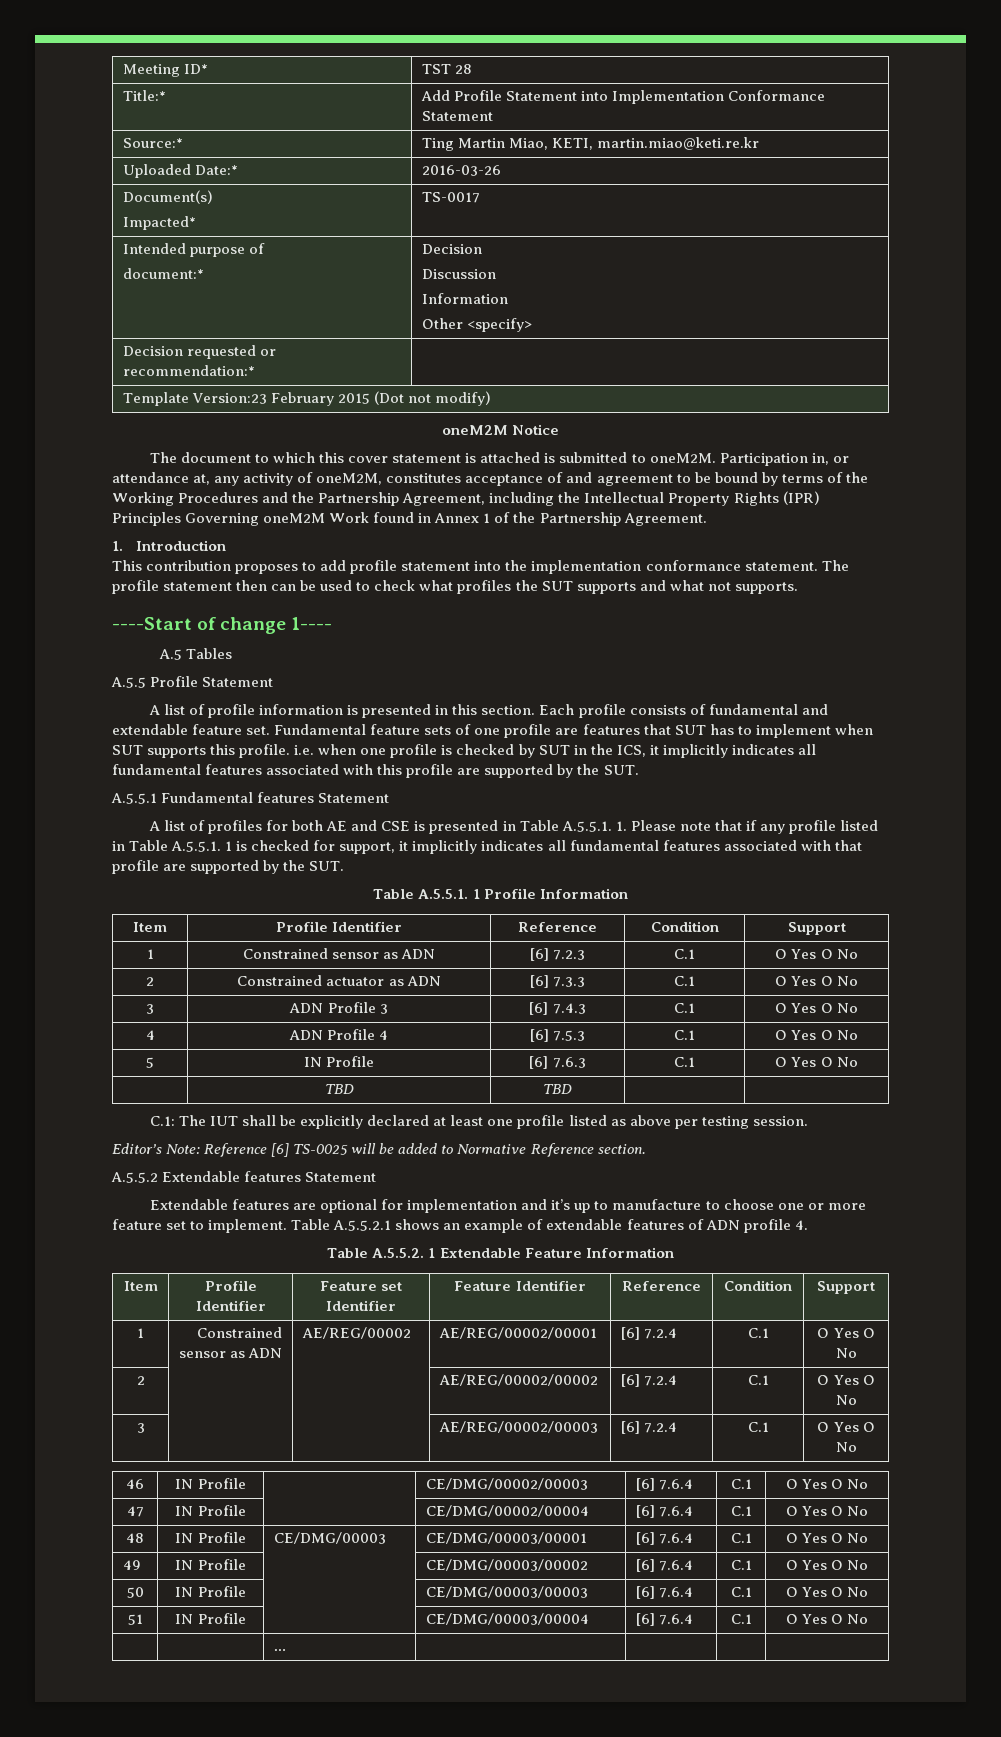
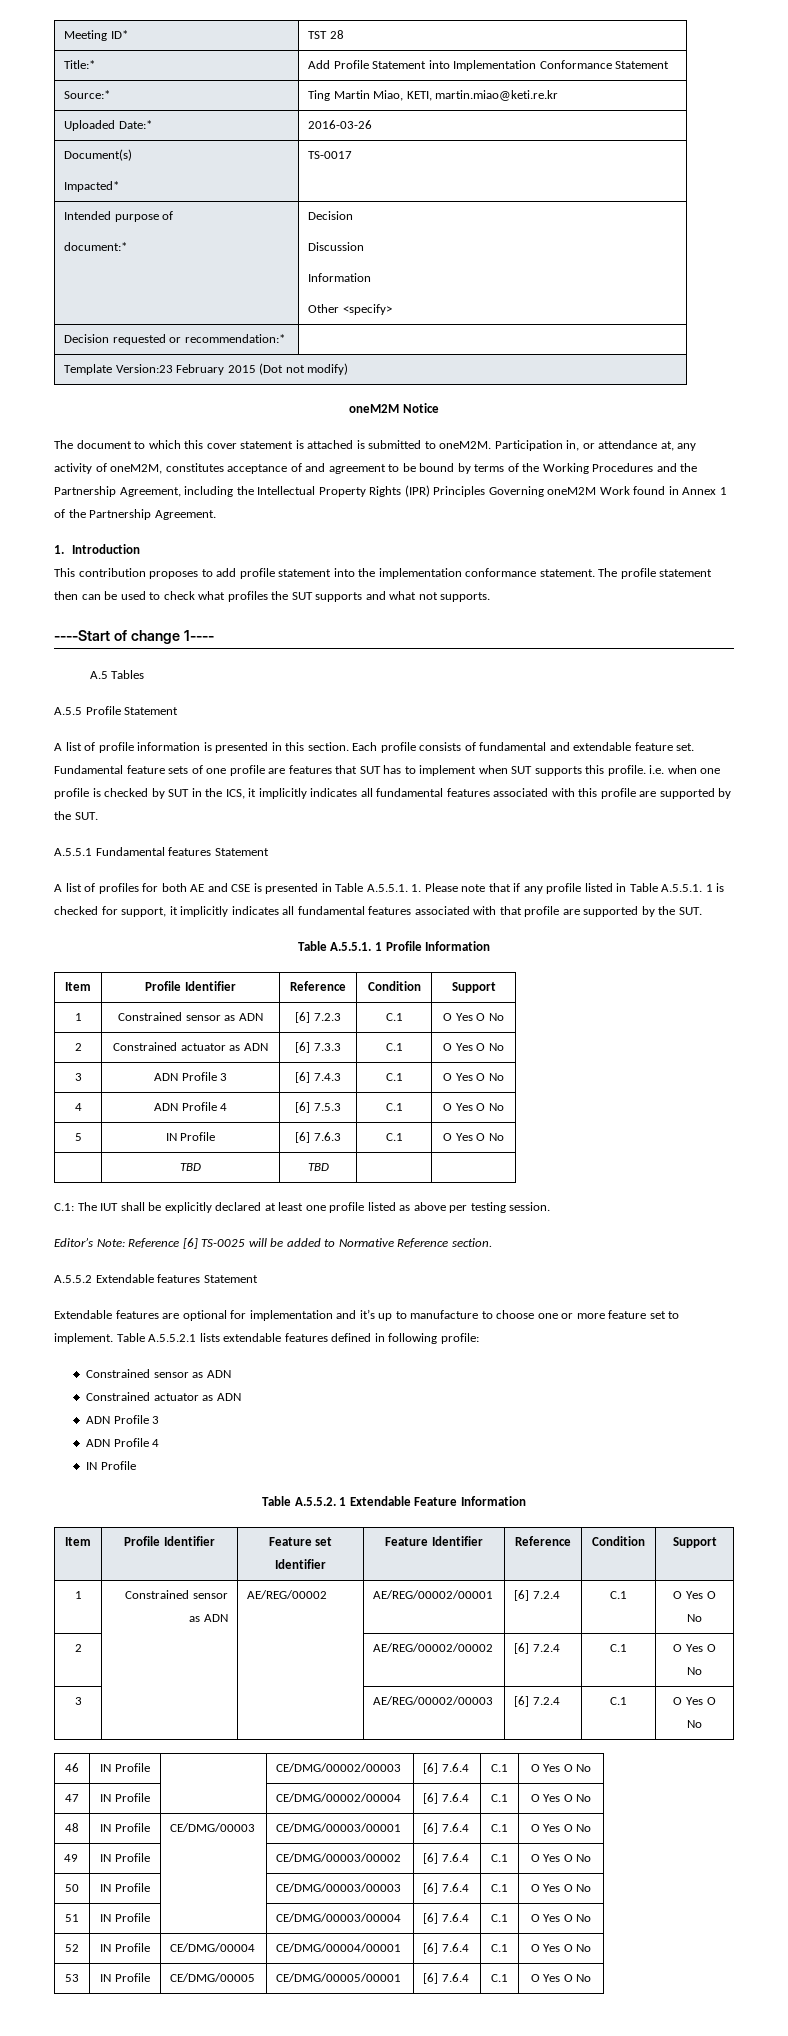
- Table A.5.5.2.1 shows an example of extendable features of ADN profile 4.
+ Table A.5.5.2.1 lists extendable features defined in following profile:
+ Constrained sensor as ADN
+ Constrained actuator as ADN
+ ADN Profile 3
+ ADN Profile 4
+ IN Profile
- | | … | | | |
+ 52 | IN Profile | CE/DMG/00004 | CE/DMG/00004/00001 | [6] 7.6.4 | C.1 | O Yes O No
+ 53 | IN Profile | CE/DMG/00005 | CE/DMG/00005/00001 | [6] 7.6.4 | C.1 | O Yes O No

